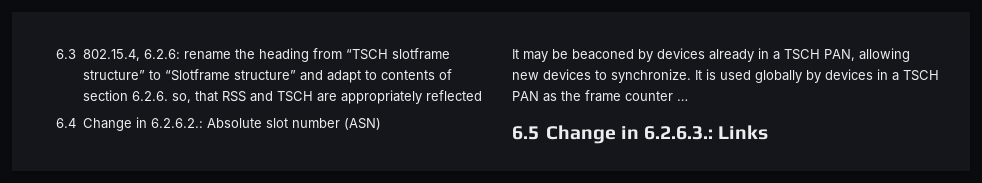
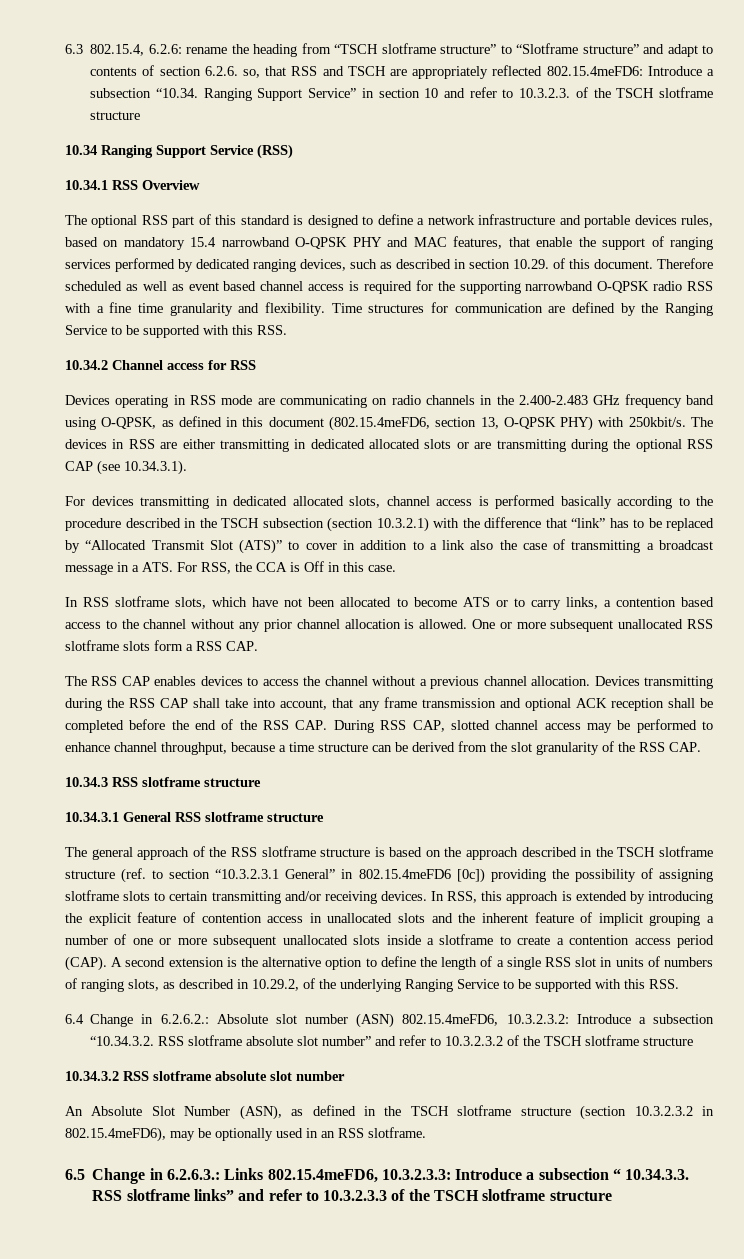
- 6.3 802.15.4, 6.2.6: rename the heading from “TSCH slotframe structure” to “Slotframe structure” and adapt to contents of section 6.2.6. so, that RSS and TSCH are appropriately reflected
+ 6.3 802.15.4, 6.2.6: rename the heading from “TSCH slotframe structure” to “Slotframe structure” and adapt to contents of section 6.2.6. so, that RSS and TSCH are appropriately reflected 802.15.4meFD6: Introduce a subsection “10.34. Ranging Support Service” in section 10 and refer to 10.3.2.3. of the TSCH slotframe structure
+ 10.34 Ranging Support Service (RSS)
+ 10.34.1 RSS Overview
+ The optional RSS part of this standard is designed to define a network infrastructure and portable devices rules, based on mandatory 15.4 narrowband O-QPSK PHY and MAC features, that enable the support of ranging services performed by dedicated ranging devices, such as described in section 10.29. of this document. Therefore scheduled as well as event based channel access is required for the supporting narrowband O-QPSK radio RSS with a fine time granularity and flexibility. Time structures for communication are defined by the Ranging Service to be supported with this RSS.
+ 10.34.2 Channel access for RSS
+ Devices operating in RSS mode are communicating on radio channels in the 2.400-2.483 GHz frequency band using O-QPSK, as defined in this document (802.15.4meFD6, section 13, O-QPSK PHY) with 250kbit/s. The devices in RSS are either transmitting in dedicated allocated slots or are transmitting during the optional RSS CAP (see 10.34.3.1).
+ For devices transmitting in dedicated allocated slots, channel access is performed basically according to the procedure described in the TSCH subsection (section 10.3.2.1) with the difference that “link” has to be replaced by “Allocated Transmit Slot (ATS)” to cover in addition to a link also the case of transmitting a broadcast message in a ATS. For RSS, the CCA is Off in this case.
+ In RSS slotframe slots, which have not been allocated to become ATS or to carry links, a contention based access to the channel without any prior channel allocation is allowed. One or more subsequent unallocated RSS slotframe slots form a RSS CAP.
+ The RSS CAP enables devices to access the channel without a previous channel allocation. Devices transmitting during the RSS CAP shall take into account, that any frame transmission and optional ACK reception shall be completed before the end of the RSS CAP. During RSS CAP, slotted channel access may be performed to enhance channel throughput, because a time structure can be derived from the slot granularity of the RSS CAP.
+ 10.34.3 RSS slotframe structure
+ 10.34.3.1 General RSS slotframe structure
+ The general approach of the RSS slotframe structure is based on the approach described in the TSCH slotframe structure (ref. to section “10.3.2.3.1 General” in 802.15.4meFD6 [0c]) providing the possibility of assigning slotframe slots to certain transmitting and/or receiving devices. In RSS, this approach is extended by introducing the explicit feature of contention access in unallocated slots and the inherent feature of implicit grouping a number of one or more subsequent unallocated slots inside a slotframe to create a contention access period (CAP). A second extension is the alternative option to define the length of a single RSS slot in units of numbers of ranging slots, as described in 10.29.2, of the underlying Ranging Service to be supported with this RSS.
- 6.4 Change in 6.2.6.2.: Absolute slot number (ASN)
- It may be beaconed by devices already in a TSCH PAN, allowing new devices to synchronize. It is used globally by devices in a TSCH PAN as the frame counter …
+ 6.4 Change in 6.2.6.2.: Absolute slot number (ASN) 802.15.4meFD6, 10.3.2.3.2: Introduce a subsection “10.34.3.2. RSS slotframe absolute slot number” and refer to 10.3.2.3.2 of the TSCH slotframe structure
+ 10.34.3.2 RSS slotframe absolute slot number
+ An Absolute Slot Number (ASN), as defined in the TSCH slotframe structure (section 10.3.2.3.2 in 802.15.4meFD6), may be optionally used in an RSS slotframe.
- 6.5 Change in 6.2.6.3.: Links
+ 6.5 Change in 6.2.6.3.: Links 802.15.4meFD6, 10.3.2.3.3: Introduce a subsection “ 10.34.3.3. RSS slotframe links” and refer to 10.3.2.3.3 of the TSCH slotframe structure

